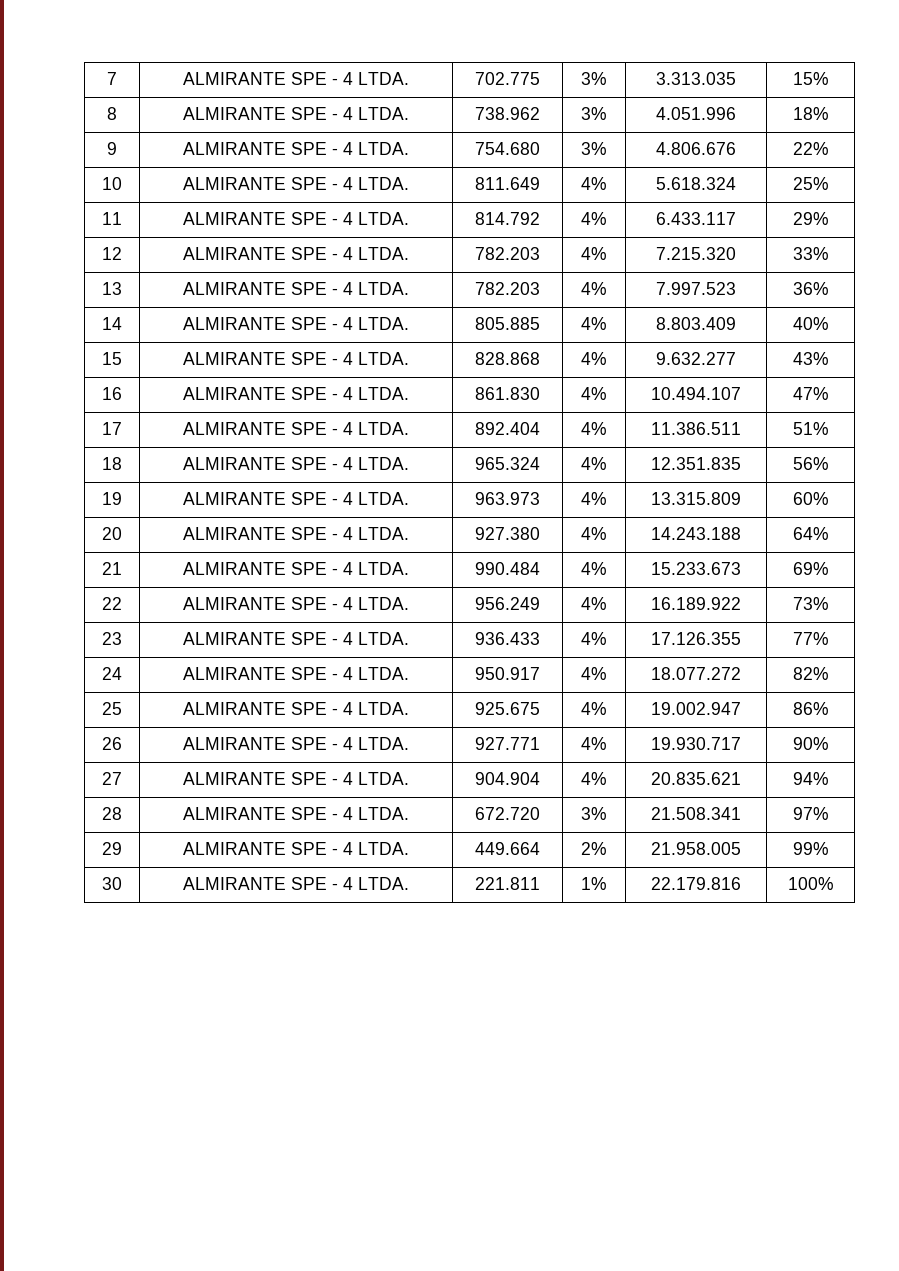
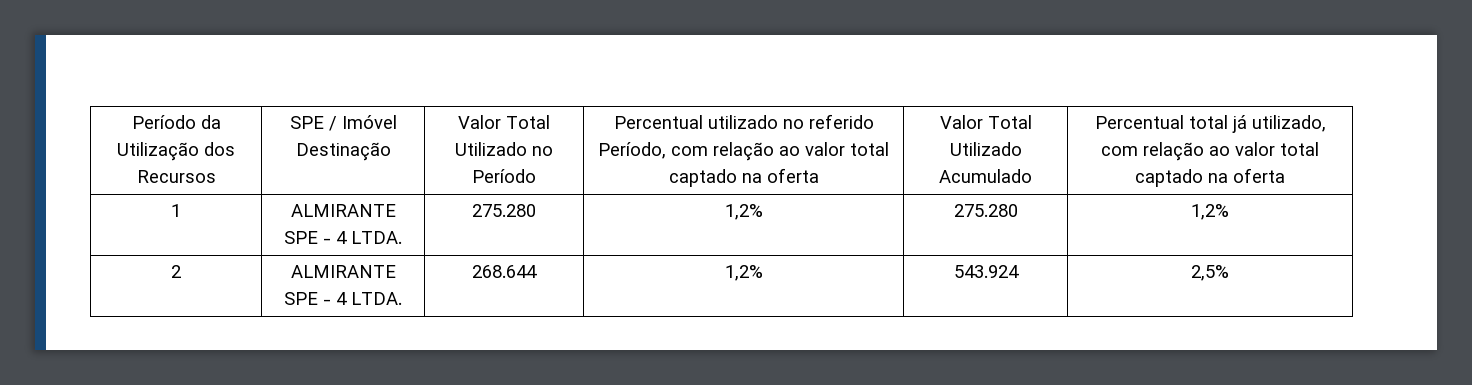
- 7 | ALMIRANTE SPE - 4 LTDA. | 702.775 | 3% | 3.313.035 | 15%
- 8 | ALMIRANTE SPE - 4 LTDA. | 738.962 | 3% | 4.051.996 | 18%
- 9 | ALMIRANTE SPE - 4 LTDA. | 754.680 | 3% | 4.806.676 | 22%
- 10 | ALMIRANTE SPE - 4 LTDA. | 811.649 | 4% | 5.618.324 | 25%
- 11 | ALMIRANTE SPE - 4 LTDA. | 814.792 | 4% | 6.433.117 | 29%
- 12 | ALMIRANTE SPE - 4 LTDA. | 782.203 | 4% | 7.215.320 | 33%
- 13 | ALMIRANTE SPE - 4 LTDA. | 782.203 | 4% | 7.997.523 | 36%
- 14 | ALMIRANTE SPE - 4 LTDA. | 805.885 | 4% | 8.803.409 | 40%
- 15 | ALMIRANTE SPE - 4 LTDA. | 828.868 | 4% | 9.632.277 | 43%
- 16 | ALMIRANTE SPE - 4 LTDA. | 861.830 | 4% | 10.494.107 | 47%
- 17 | ALMIRANTE SPE - 4 LTDA. | 892.404 | 4% | 11.386.511 | 51%
- 18 | ALMIRANTE SPE - 4 LTDA. | 965.324 | 4% | 12.351.835 | 56%
- 19 | ALMIRANTE SPE - 4 LTDA. | 963.973 | 4% | 13.315.809 | 60%
- 20 | ALMIRANTE SPE - 4 LTDA. | 927.380 | 4% | 14.243.188 | 64%
- 21 | ALMIRANTE SPE - 4 LTDA. | 990.484 | 4% | 15.233.673 | 69%
- 22 | ALMIRANTE SPE - 4 LTDA. | 956.249 | 4% | 16.189.922 | 73%
- 23 | ALMIRANTE SPE - 4 LTDA. | 936.433 | 4% | 17.126.355 | 77%
- 24 | ALMIRANTE SPE - 4 LTDA. | 950.917 | 4% | 18.077.272 | 82%
- 25 | ALMIRANTE SPE - 4 LTDA. | 925.675 | 4% | 19.002.947 | 86%
- 26 | ALMIRANTE SPE - 4 LTDA. | 927.771 | 4% | 19.930.717 | 90%
- 27 | ALMIRANTE SPE - 4 LTDA. | 904.904 | 4% | 20.835.621 | 94%
- 28 | ALMIRANTE SPE - 4 LTDA. | 672.720 | 3% | 21.508.341 | 97%
- 29 | ALMIRANTE SPE - 4 LTDA. | 449.664 | 2% | 21.958.005 | 99%
- 30 | ALMIRANTE SPE - 4 LTDA. | 221.811 | 1% | 22.179.816 | 100%
+ Período da Utilização dos Recursos | SPE / Imóvel Destinação | Valor Total Utilizado no Período | Percentual utilizado no referido Período, com relação ao valor total captado na oferta | Valor Total Utilizado Acumulado | Percentual total já utilizado, com relação ao valor total captado na oferta
+ 1 | ALMIRANTE SPE - 4 LTDA. | 275.280 | 1,2% | 275.280 | 1,2%
+ 2 | ALMIRANTE SPE - 4 LTDA. | 268.644 | 1,2% | 543.924 | 2,5%

